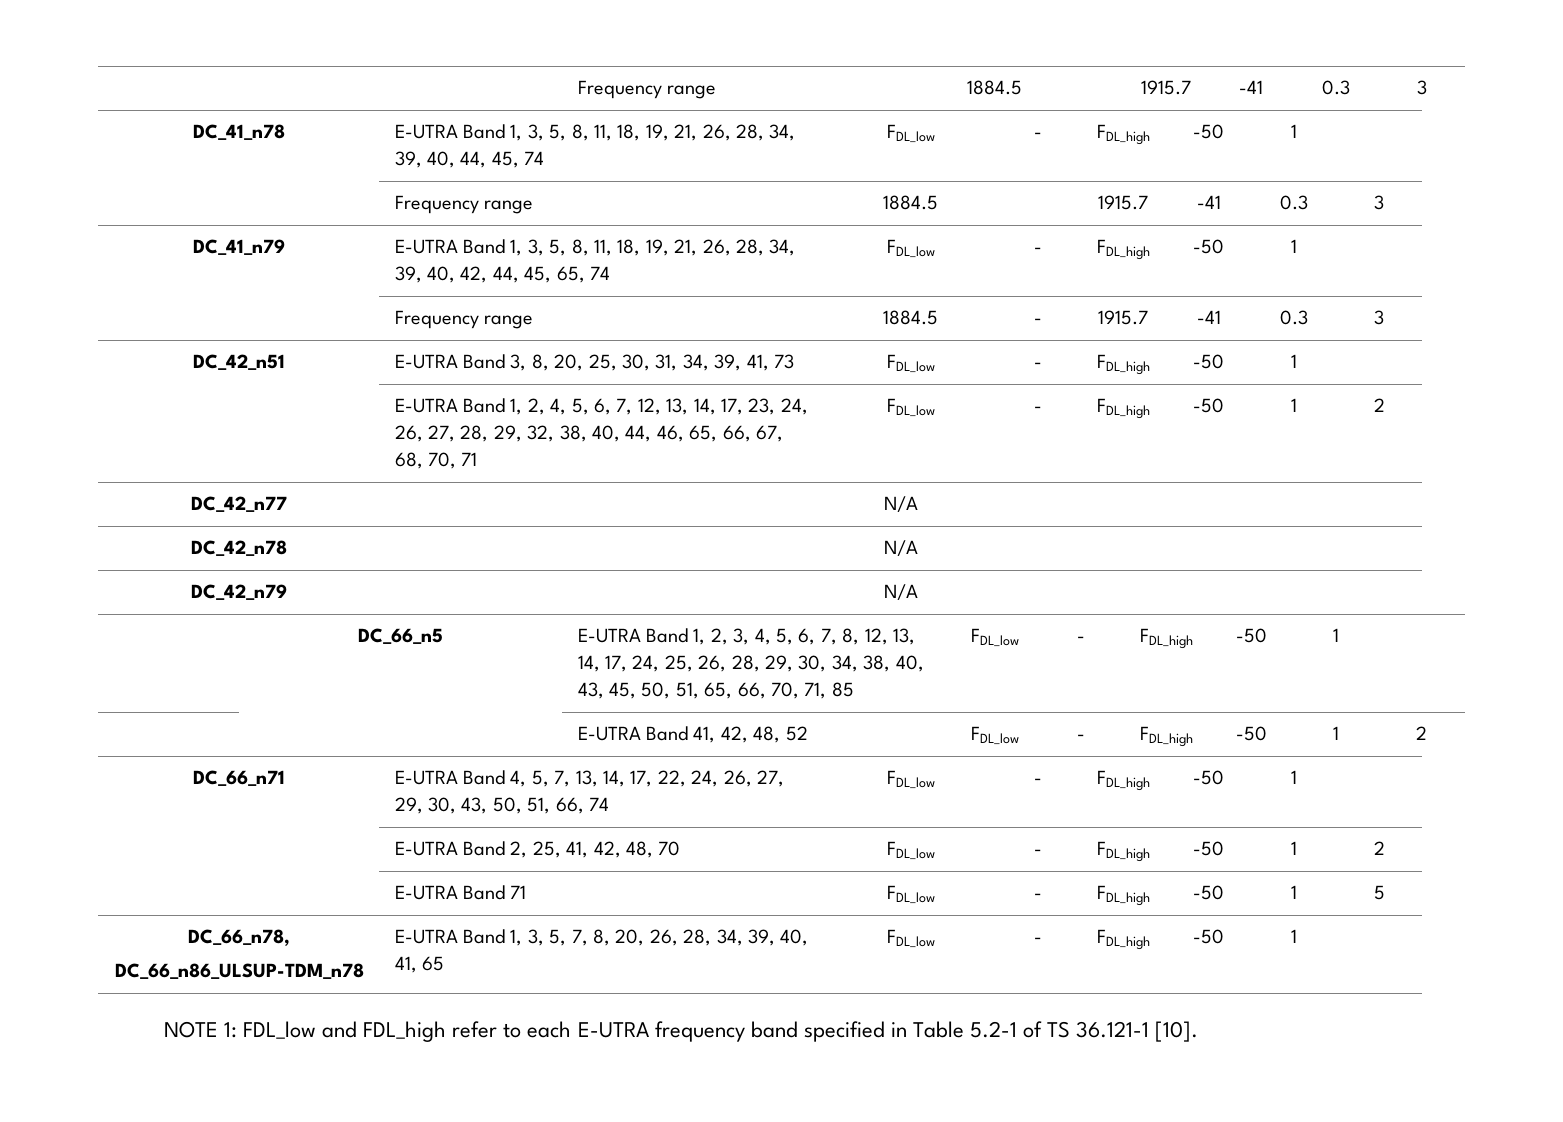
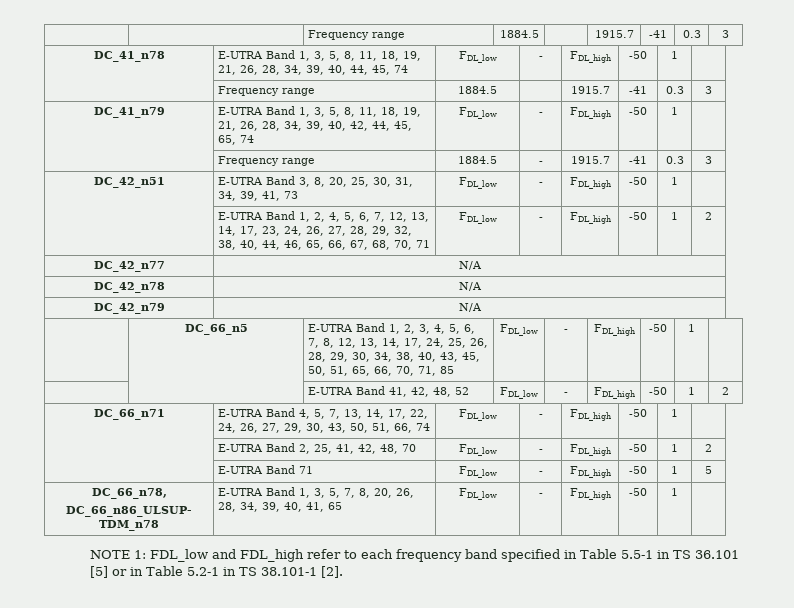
- NOTE 1: FDL_low and FDL_high refer to each E-UTRA frequency band specified in Table 5.2-1 of TS 36.121-1 [10].
+ NOTE 1: FDL_low and FDL_high refer to each frequency band specified in Table 5.5-1 in TS 36.101 [5] or in Table 5.2-1 in TS 38.101-1 [2].

